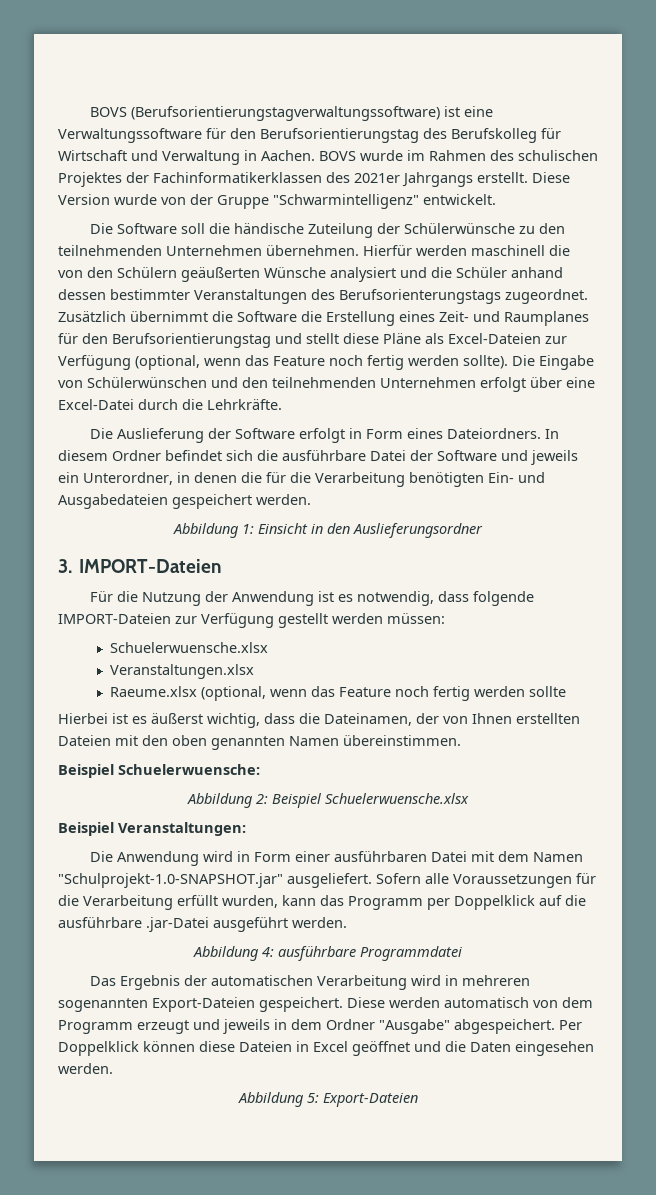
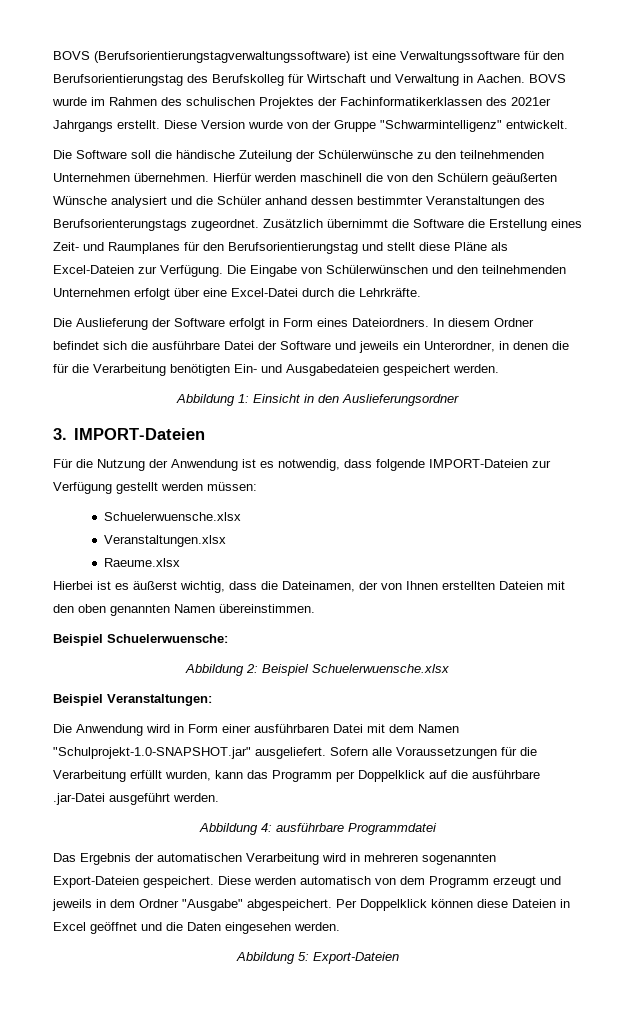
- Zusätzlich übernimmt die Software die Erstellung eines Zeit- und Raumplanes für den Berufsorientierungstag und stellt diese Pläne als Excel-Dateien zur Verfügung (optional, wenn das Feature noch fertig werden sollte).
+ Zusätzlich übernimmt die Software die Erstellung eines Zeit- und Raumplanes für den Berufsorientierungstag und stellt diese Pläne als Excel-Dateien zur Verfügung.
- Raeume.xlsx (optional, wenn das Feature noch fertig werden sollte
+ Raeume.xlsx

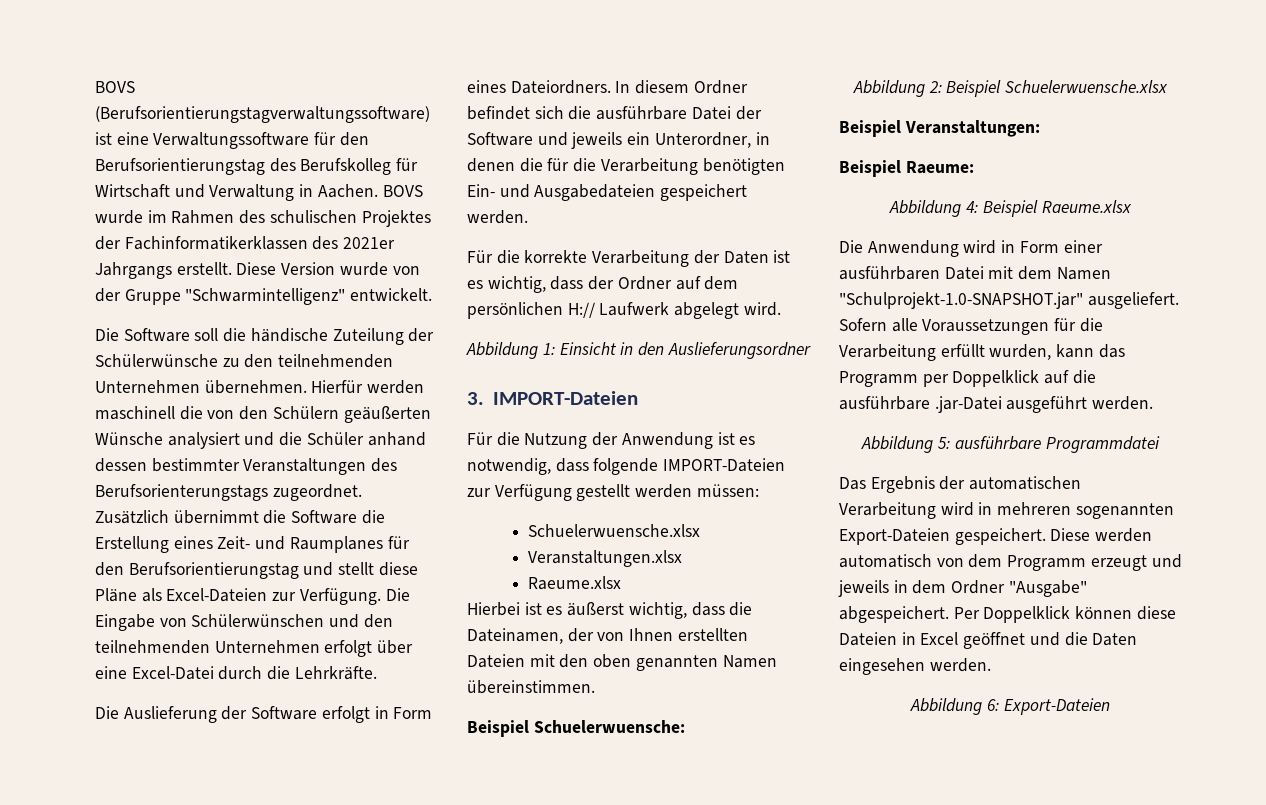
+ Für die korrekte Verarbeitung der Daten ist es wichtig, dass der Ordner auf dem persönlichen H:// Laufwerk abgelegt wird.
+ Beispiel Raeume:
+ Abbildung 4: Beispiel Raeume.xlsx
- Abbildung 4: ausführbare Programmdatei
+ Abbildung 5: ausführbare Programmdatei
- Abbildung 5: Export-Dateien
+ Abbildung 6: Export-Dateien

